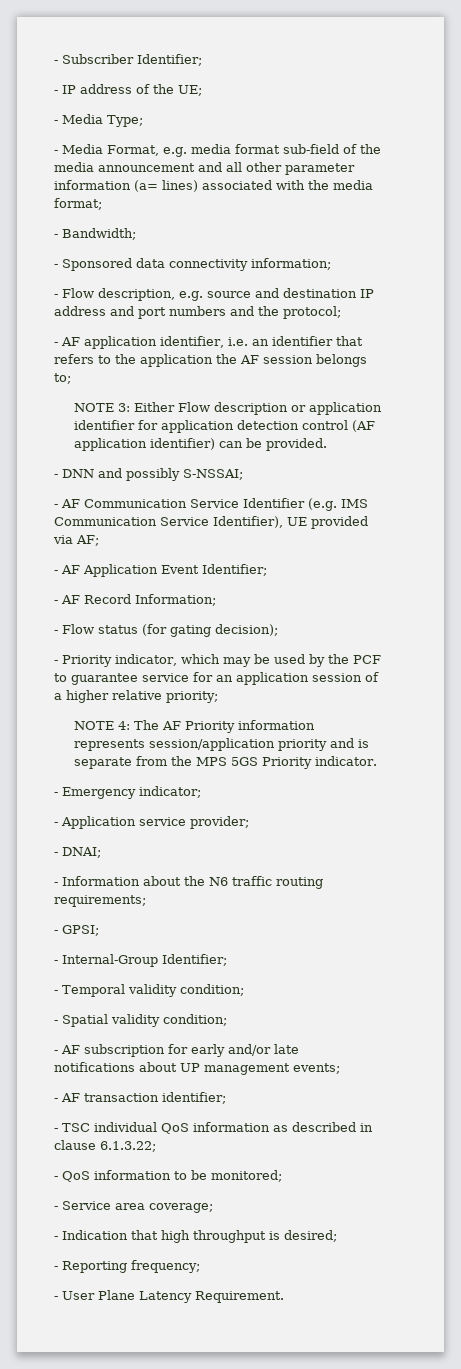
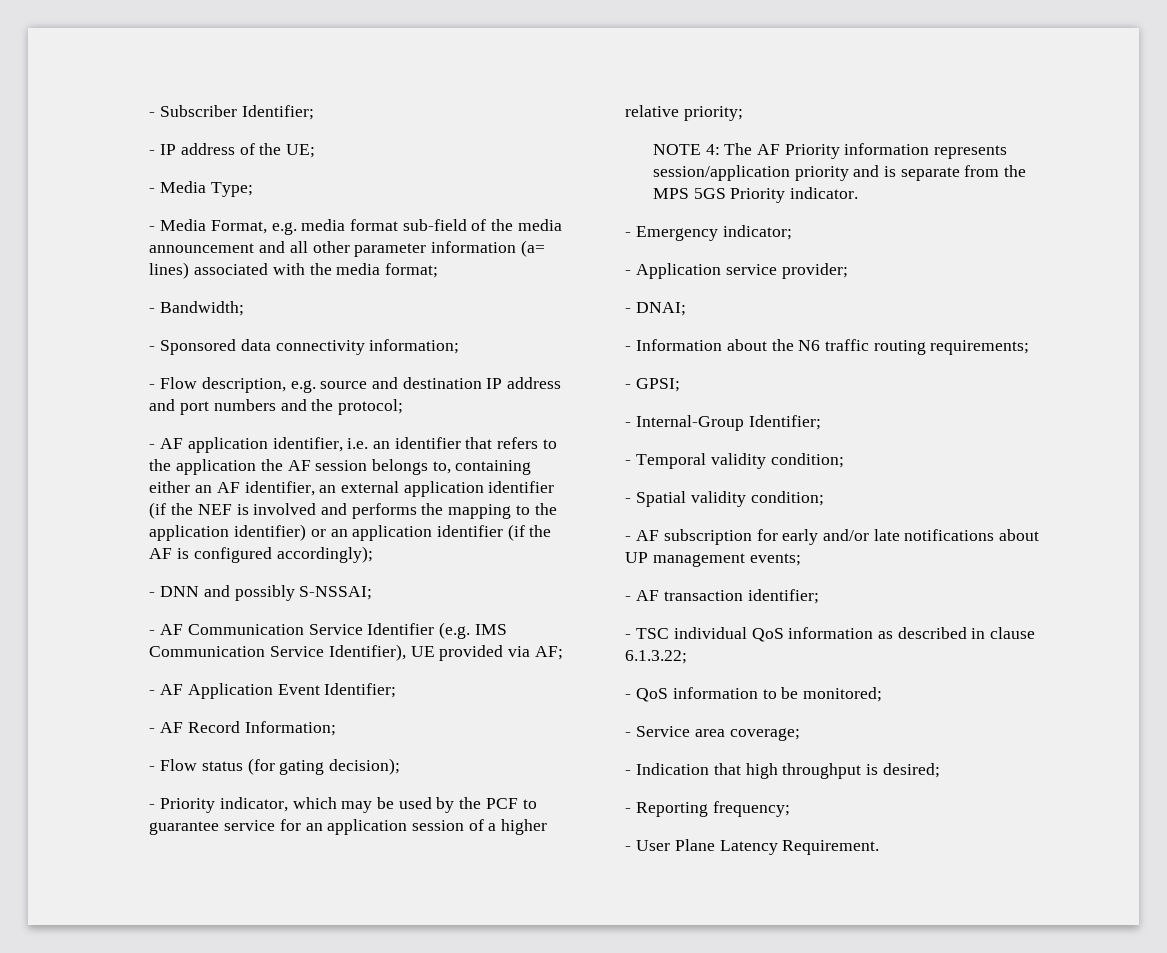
- - AF application identifier, i.e. an identifier that refers to the application the AF session belongs to;
- NOTE 3: Either Flow description or application identifier for application detection control (AF application identifier) can be provided.
+ - AF application identifier, i.e. an identifier that refers to the application the AF session belongs to, containing either an AF identifier, an external application identifier (if the NEF is involved and performs the mapping to the application identifier) or an application identifier (if the AF is configured accordingly);

